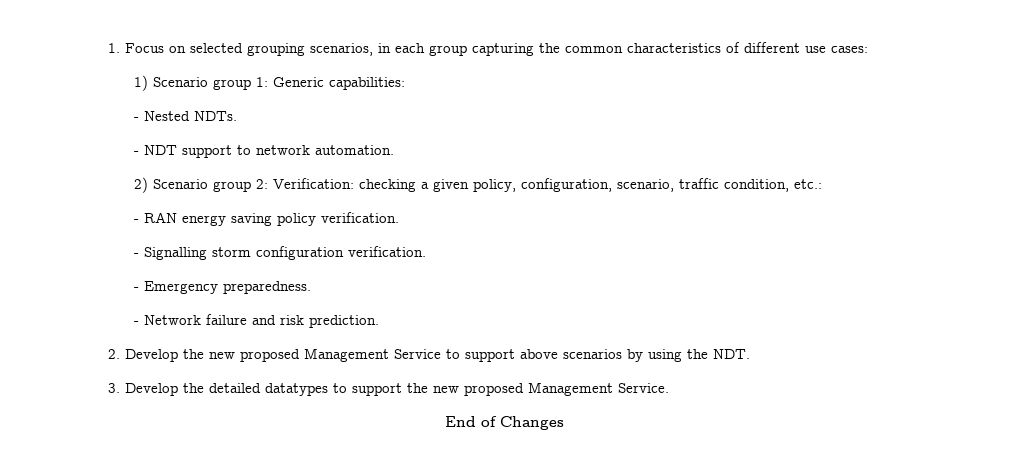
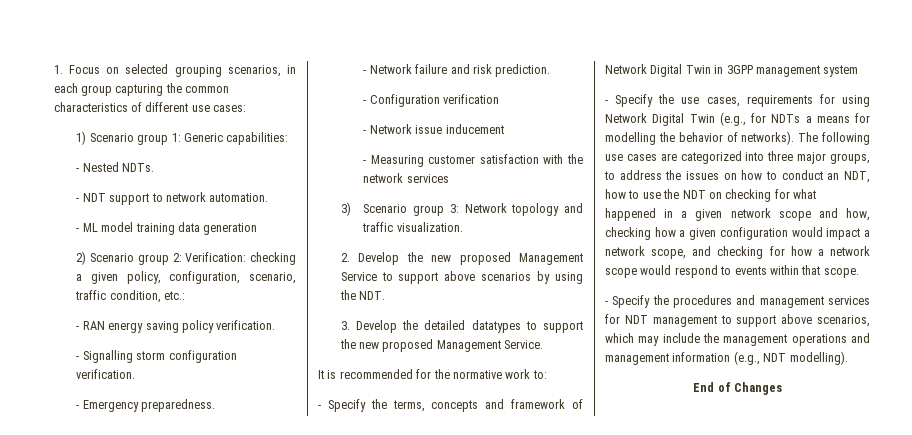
+ - ML model training data generation
+ - Configuration verification
+ - Network issue inducement
+ - Measuring customer satisfaction with the network services
+ 3) Scenario group 3: Network topology and traffic visualization.
+ It is recommended for the normative work to:
+ - Specify the terms, concepts and framework of Network Digital Twin in 3GPP management system
+ - Specify the use cases, requirements for using Network Digital Twin (e.g., for NDTs a means for modelling the behavior of networks). The following use cases are categorized into three major groups, to address the issues on how to conduct an NDT, how to use the NDT on checking for what happened in a given network scope and how, checking how a given configuration would impact a network scope, and checking for how a network scope would respond to events within that scope.
+ - Specify the procedures and management services for NDT management to support above scenarios, which may include the management operations and management information (e.g., NDT modelling).

